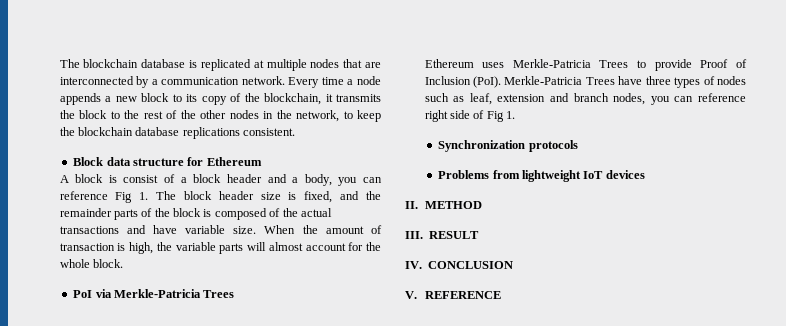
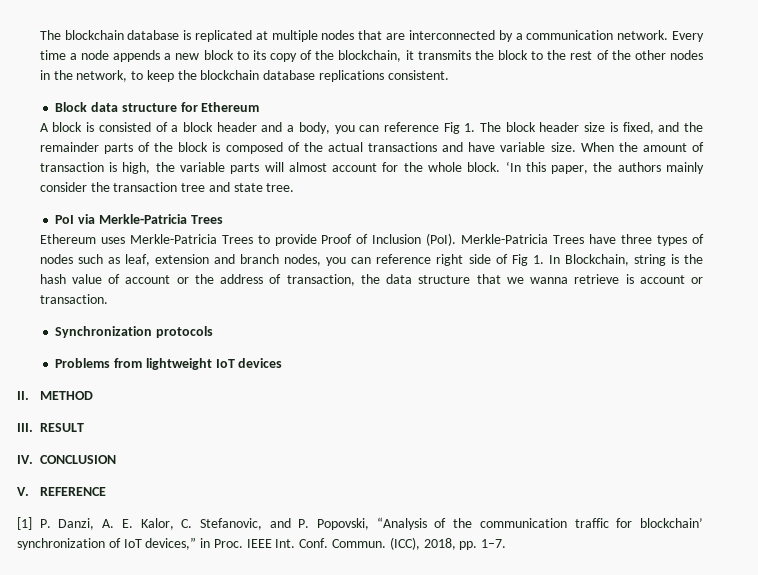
- A block is consist of a block header and a body, you can reference Fig 1. The block header size is fixed, and the remainder parts of the block is composed of the actual transactions and have variable size.
+ A block is consisted of a block header and a body, you can reference Fig 1. The block header size is fixed, and the remainder parts of the block is composed of the actual transactions and have variable size.
+ ‘In this paper, the authors mainly consider the transaction tree and state tree.
- Merkle-Patricia Trees have three types of nodes such as leaf, extension and branch nodes, you can reference right side of Fig 1.
+ Merkle-Patricia Trees have three types of nodes such as leaf, extension and branch nodes, you can reference right side of Fig 1. In Blockchain, string is the hash value of account or the address of transaction, the data structure that we wanna retrieve is account or transaction.
+ [1] P. Danzi, A. E. Kalor, C. Stefanovic, and P. Popovski, “Analysis of the communication traffic for blockchain’ synchronization of IoT devices,” in Proc. IEEE Int. Conf. Commun. (ICC), 2018, pp. 1–7.

